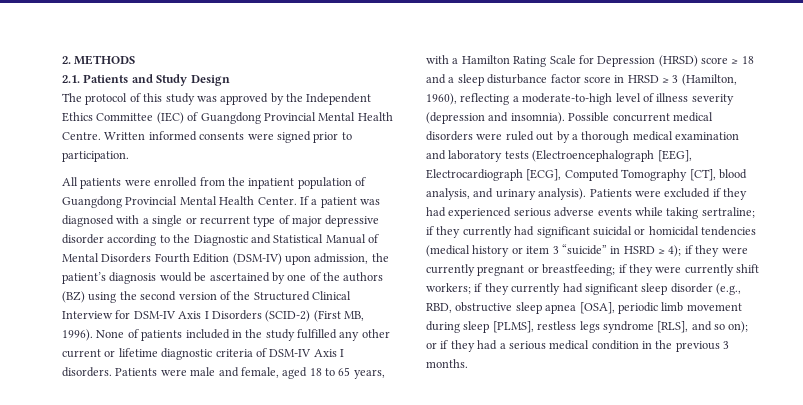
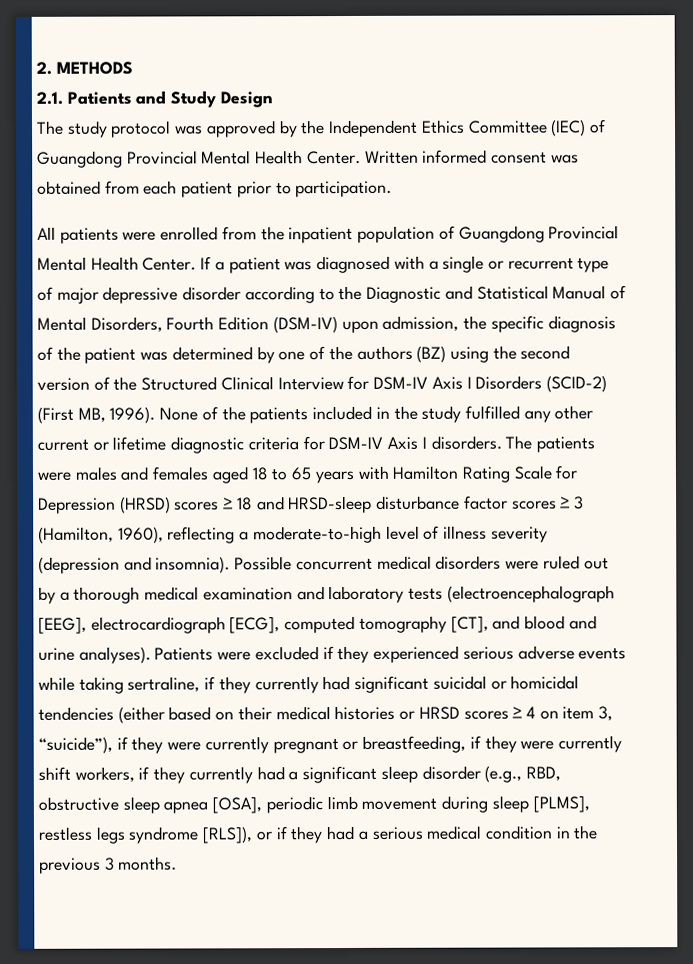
- The protocol of this study was approved by the Independent Ethics Committee (IEC) of Guangdong Provincial Mental Health Centre.
+ The study protocol was approved by the Independent Ethics Committee (IEC) of Guangdong Provincial Mental Health Center.
- Written informed consents were signed prior to participation.
+ Written informed consent was obtained from each patient prior to participation.
- If a patient was diagnosed with a single or recurrent type of major depressive disorder according to the Diagnostic and Statistical Manual of Mental Disorders Fourth Edition (DSM-IV) upon admission, the patient’s diagnosis would be ascertained by one of the authors (BZ) using the second version of the Structured Clinical Interview for DSM-IV Axis I Disorders (SCID-2) (First MB, 1996).
+ If a patient was diagnosed with a single or recurrent type of major depressive disorder according to the Diagnostic and Statistical Manual of Mental Disorders, Fourth Edition (DSM-IV) upon admission, the specific diagnosis of the patient was determined by one of the authors (BZ) using the second version of the Structured Clinical Interview for DSM-IV Axis I Disorders (SCID-2) (First MB, 1996).
- None of patients included in the study fulfilled any other current or lifetime diagnostic criteria of DSM-IV Axis I disorders.
+ None of the patients included in the study fulfilled any other current or lifetime diagnostic criteria for DSM-IV Axis I disorders.
- Patients were male and female, aged 18 to 65 years, with a Hamilton Rating Scale for Depression (HRSD) score ≥ 18 and a sleep disturbance factor score in HRSD ≥ 3 (Hamilton, 1960), reflecting a moderate-to-high level of illness severity (depression and insomnia).
+ The patients were males and females aged 18 to 65 years with Hamilton Rating Scale for Depression (HRSD) scores ≥ 18 and HRSD-sleep disturbance factor scores ≥ 3 (Hamilton, 1960), reflecting a moderate-to-high level of illness severity (depression and insomnia).
- Possible concurrent medical disorders were ruled out by a thorough medical examination and laboratory tests (Electroencephalograph [EEG], Electrocardiograph [ECG], Computed Tomography [CT], blood analysis, and urinary analysis).
+ Possible concurrent medical disorders were ruled out by a thorough medical examination and laboratory tests (electroencephalograph [EEG], electrocardiograph [ECG], computed tomography [CT], and blood and urine analyses).
- Patients were excluded if they had experienced serious adverse events while taking sertraline; if they currently had significant suicidal or homicidal tendencies (medical history or item 3 “suicide” in HSRD ≥ 4); if they were currently pregnant or breastfeeding; if they were currently shift workers; if they currently had significant sleep disorder (e.g., RBD, obstructive sleep apnea [OSA], periodic limb movement during sleep [PLMS], restless legs syndrome [RLS], and so on); or if they had a serious medical condition in the previous 3 months.
+ Patients were excluded if they experienced serious adverse events while taking sertraline, if they currently had significant suicidal or homicidal tendencies (either based on their medical histories or HRSD scores ≥ 4 on item 3, “suicide”), if they were currently pregnant or breastfeeding, if they were currently shift workers, if they currently had a significant sleep disorder (e.g., RBD, obstructive sleep apnea [OSA], periodic limb movement during sleep [PLMS], restless legs syndrome [RLS]), or if they had a serious medical condition in the previous 3 months.

